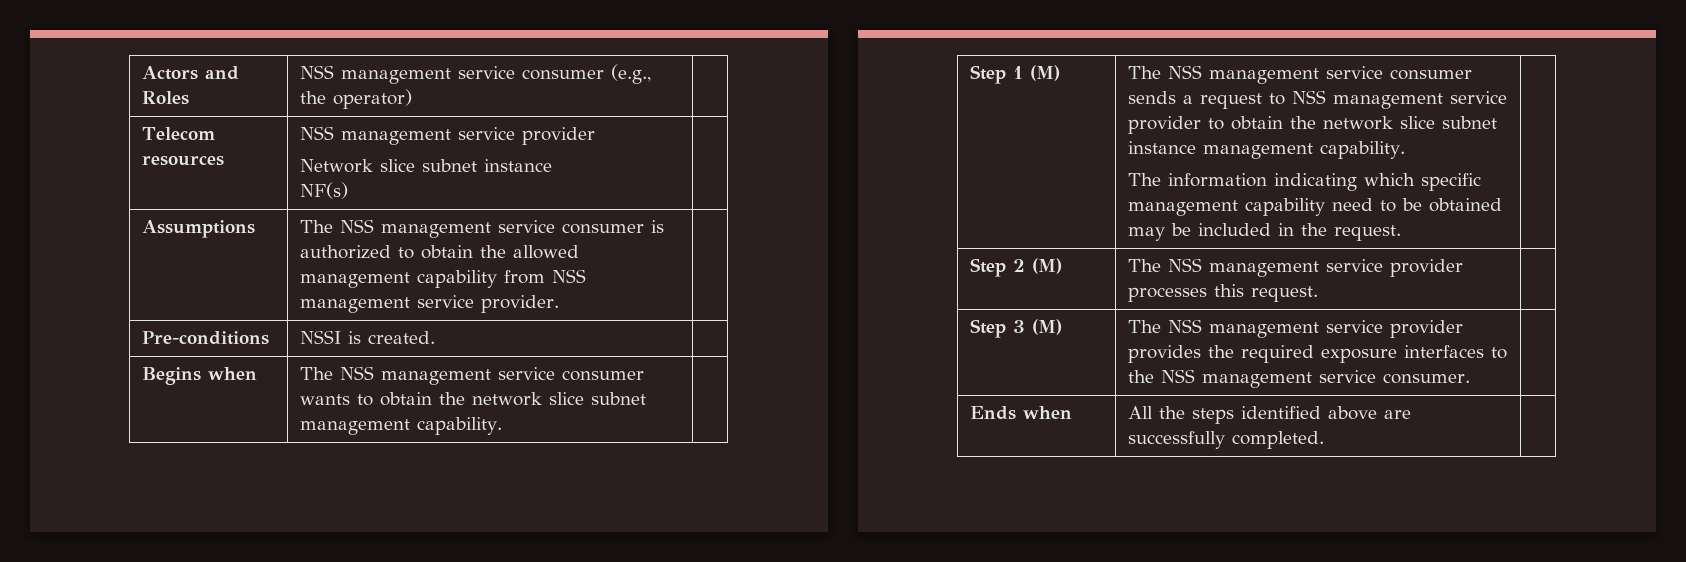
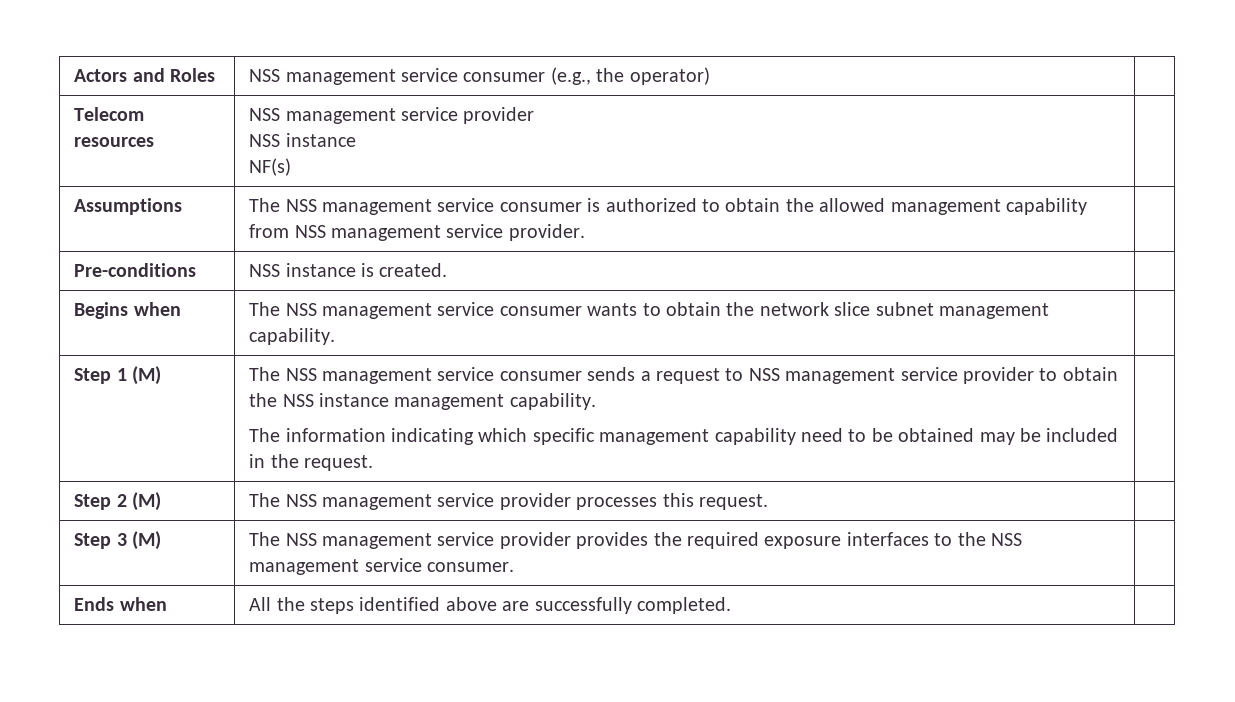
  Telecom resources | NSS management service provider
- Network slice subnet instance
+ NSS instance
- Pre-conditions | NSSI is created. |
+ Pre-conditions | NSS instance is created. |
- The NSS management service consumer sends a request to NSS management service provider to obtain the network slice subnet instance management capability.
+ The NSS management service consumer sends a request to NSS management service provider to obtain the NSS instance management capability.

